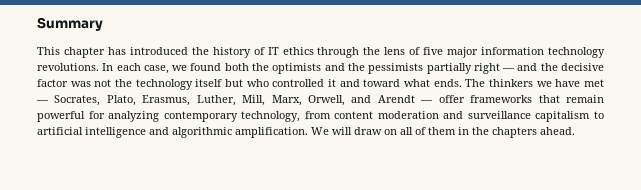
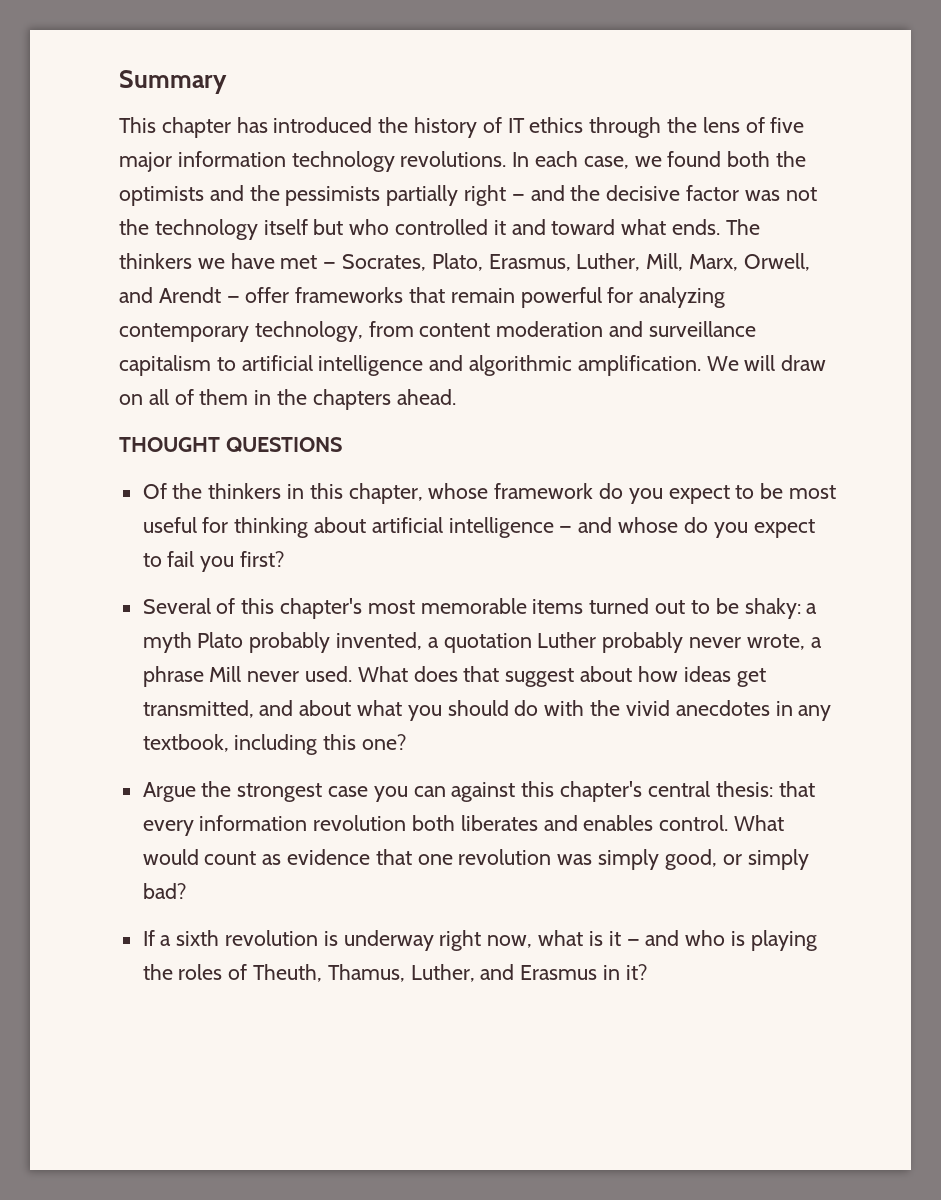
+ THOUGHT QUESTIONS
+ Of the thinkers in this chapter, whose framework do you expect to be most useful for thinking about artificial intelligence — and whose do you expect to fail you first?
+ Several of this chapter's most memorable items turned out to be shaky: a myth Plato probably invented, a quotation Luther probably never wrote, a phrase Mill never used. What does that suggest about how ideas get transmitted, and about what you should do with the vivid anecdotes in any textbook, including this one?
+ Argue the strongest case you can against this chapter's central thesis: that every information revolution both liberates and enables control. What would count as evidence that one revolution was simply good, or simply bad?
+ If a sixth revolution is underway right now, what is it — and who is playing the roles of Theuth, Thamus, Luther, and Erasmus in it?

